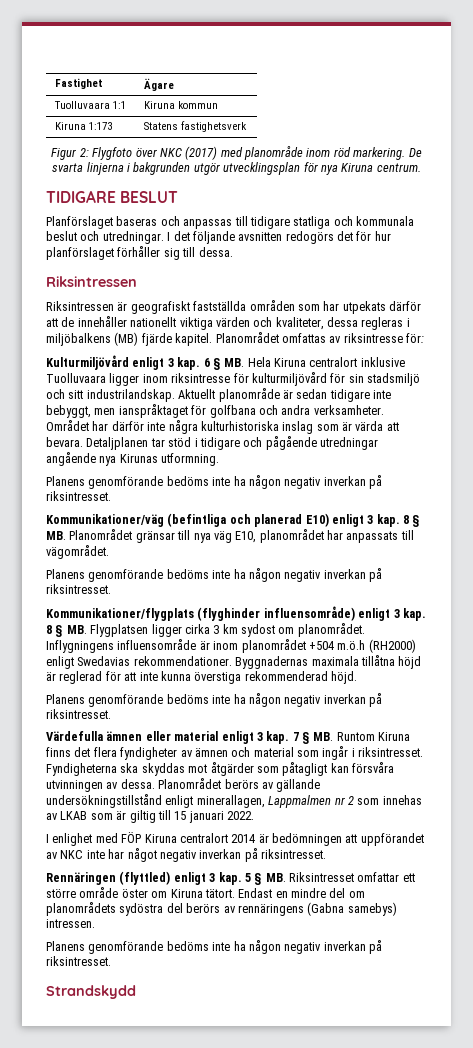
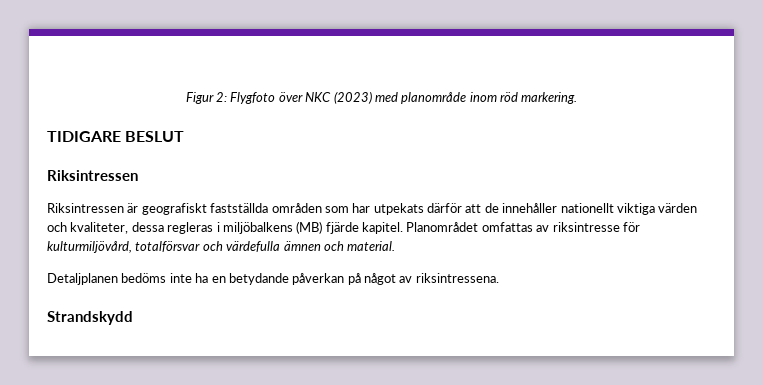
- Fastighet | Ägare
- Tuolluvaara 1:1 | Kiruna kommun
- Kiruna 1:173 | Statens fastighetsverk
- Figur 2: Flygfoto över NKC (2017) med planområde inom röd markering. De svarta linjerna i bakgrunden utgör utvecklingsplan för nya Kiruna centrum.
+ Figur 2: Flygfoto över NKC (2023) med planområde inom röd markering.
  TIDIGARE BESLUT
- Planförslaget baseras och anpassas till tidigare statliga och kommunala beslut och utredningar. I det följande avsnitten redogörs det för hur planförslaget förhåller sig till dessa.
- Planområdet omfattas av riksintresse för:
- Kulturmiljövård enligt 3 kap. 6 § MB. Hela Kiruna centralort inklusive Tuolluvaara ligger inom riksintresse för kulturmiljövård för sin stadsmiljö och sitt industrilandskap. Aktuellt planområde är sedan tidigare inte bebyggt, men ianspråktaget för golfbana och andra verksamheter. Området har därför inte några kulturhistoriska inslag som är värda att bevara. Detaljplanen tar stöd i tidigare och pågående utredningar angående nya Kirunas utformning.
- Planens genomförande bedöms inte ha någon negativ inverkan på riksintresset.
- Kommunikationer/väg (befintliga och planerad E10) enligt 3 kap. 8 § MB. Planområdet gränsar till nya väg E10, planområdet har anpassats till vägområdet.
- Planens genomförande bedöms inte ha någon negativ inverkan på riksintresset.
- Kommunikationer/flygplats (flyghinder influensområde) enligt 3 kap. 8 § MB. Flygplatsen ligger cirka 3 km sydost om planområdet. Inflygningens influensområde är inom planområdet +504 m.ö.h (RH2000) enligt Swedavias rekommendationer. Byggnadernas maximala tillåtna höjd är reglerad för att inte kunna överstiga rekommenderad höjd.
- Planens genomförande bedöms inte ha någon negativ inverkan på riksintresset.
- Värdefulla ämnen eller material enligt 3 kap. 7 § MB. Runtom Kiruna finns det flera fyndigheter av ämnen och material som ingår i riksintresset. Fyndigheterna ska skyddas mot åtgärder som påtagligt kan försvåra utvinningen av dessa. Planområdet berörs av gällande undersökningstillstånd enligt minerallagen, Lappmalmen nr 2 som innehas av LKAB som är giltig till 15 januari 2022.
- I enlighet med FÖP Kiruna centralort 2014 är bedömningen att uppförandet av NKC inte har något negativ inverkan på riksintresset.
- Rennäringen (flyttled) enligt 3 kap. 5 § MB. Riksintresset omfattar ett större område öster om Kiruna tätort. Endast en mindre del om planområdets sydöstra del berörs av rennäringens (Gabna samebys) intressen.
- Planens genomförande bedöms inte ha någon negativ inverkan på riksintresset.
+ Planområdet omfattas av riksintresse för kulturmiljövård, totalförsvar och värdefulla ämnen och material.
+ Detaljplanen bedöms inte ha en betydande påverkan på något av riksintressena.

